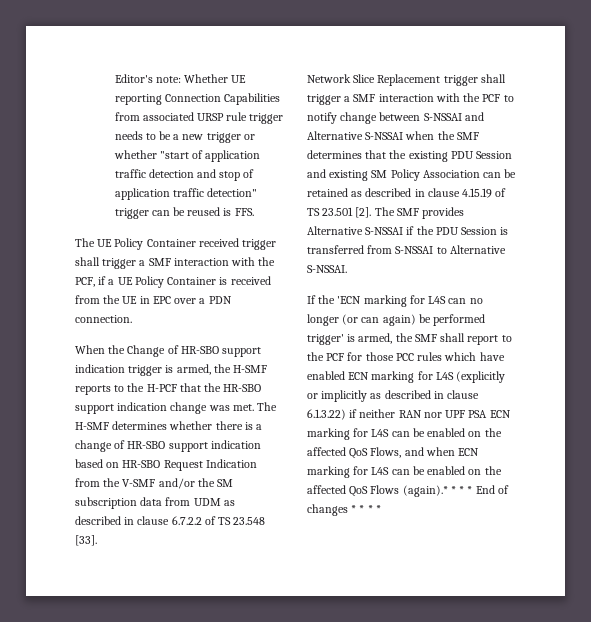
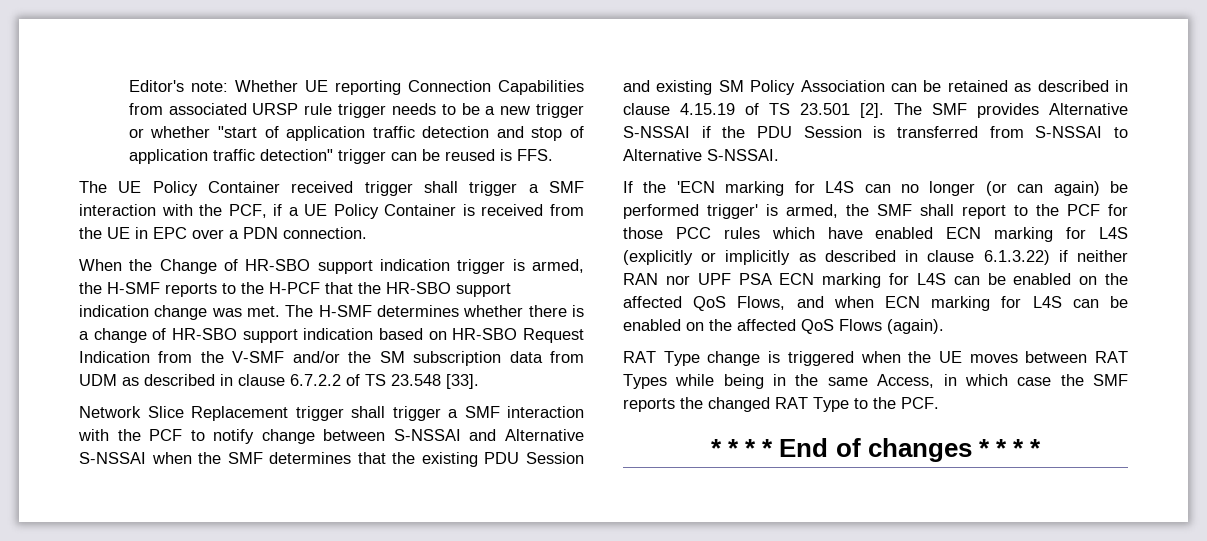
- If the 'ECN marking for L4S can no longer (or can again) be performed trigger' is armed, the SMF shall report to the PCF for those PCC rules which have enabled ECN marking for L4S (explicitly or implicitly as described in clause 6.1.3.22) if neither RAN nor UPF PSA ECN marking for L4S can be enabled on the affected QoS Flows, and when ECN marking for L4S can be enabled on the affected QoS Flows (again).* * * * End of changes * * * *
+ If the 'ECN marking for L4S can no longer (or can again) be performed trigger' is armed, the SMF shall report to the PCF for those PCC rules which have enabled ECN marking for L4S (explicitly or implicitly as described in clause 6.1.3.22) if neither RAN nor UPF PSA ECN marking for L4S can be enabled on the affected QoS Flows, and when ECN marking for L4S can be enabled on the affected QoS Flows (again).
+ RAT Type change is triggered when the UE moves between RAT Types while being in the same Access, in which case the SMF reports the changed RAT Type to the PCF.
+ * * * * End of changes * * * *

